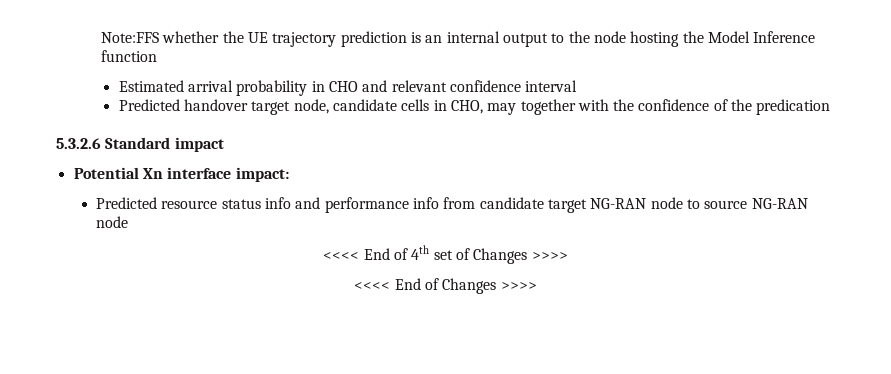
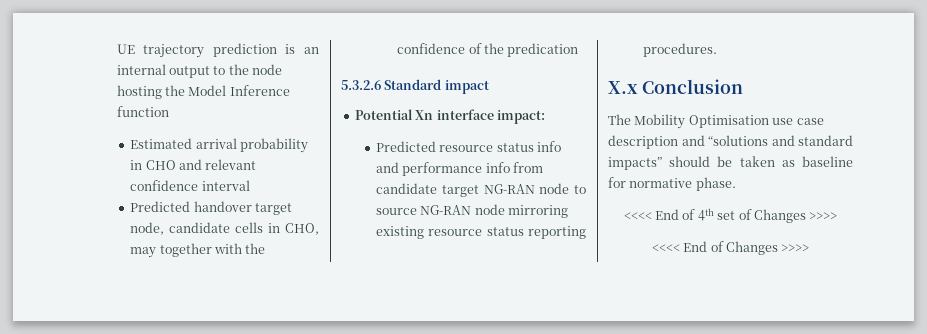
- Note:FFS whether the UE trajectory prediction is an internal output to the node hosting the Model Inference function
+ UE trajectory prediction is an internal output to the node hosting the Model Inference function
- Predicted resource status info and performance info from candidate target NG-RAN node to source NG-RAN node
+ Predicted resource status info and performance info from candidate target NG-RAN node to source NG-RAN node mirroring existing resource status reporting procedures.
+ X.x Conclusion
+ The Mobility Optimisation use case description and “solutions and standard impacts” should be taken as baseline for normative phase.

